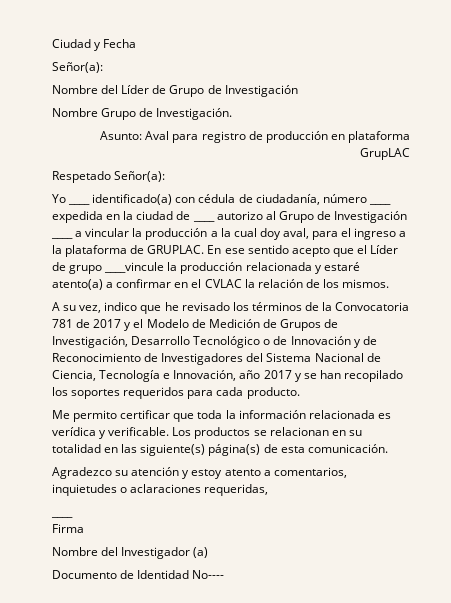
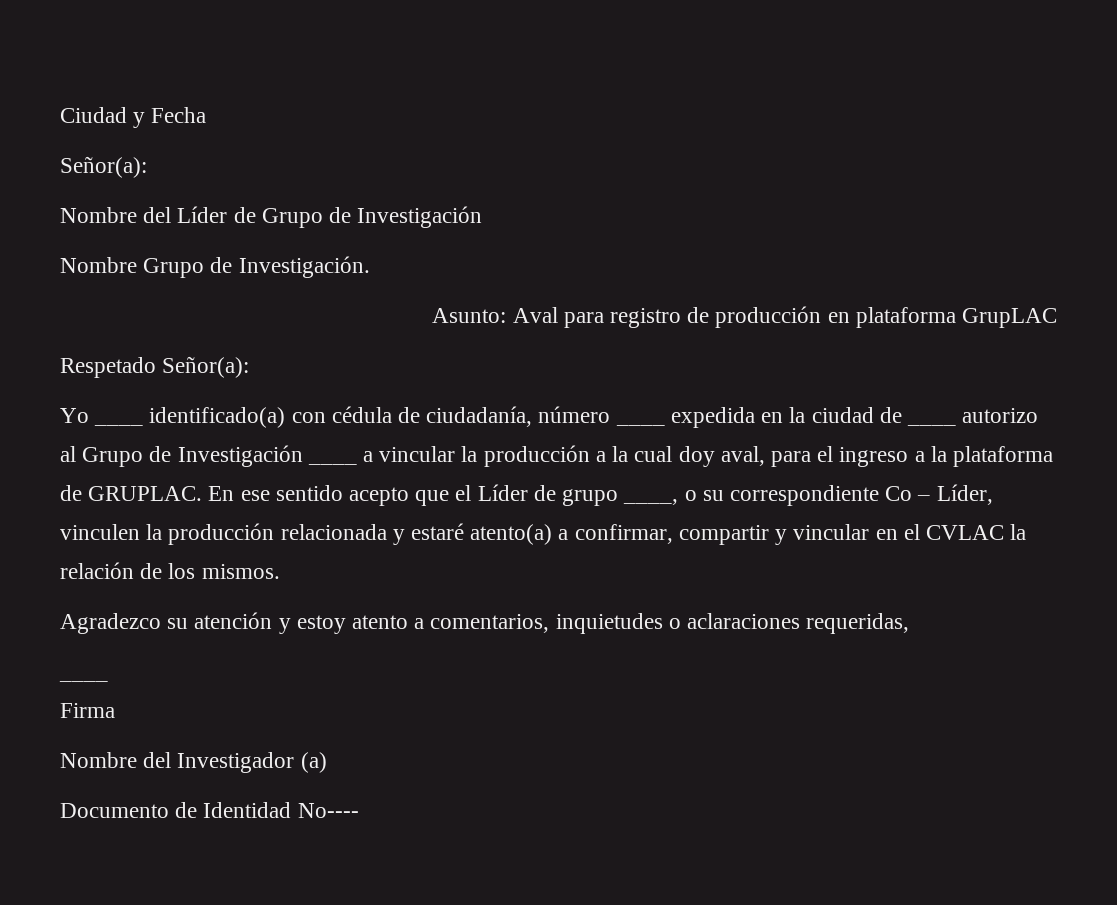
- En ese sentido acepto que el Líder de grupo ____vincule la producción relacionada y estaré atento(a) a confirmar en el CVLAC la relación de los mismos.
+ En ese sentido acepto que el Líder de grupo ____, o su correspondiente Co – Líder, vinculen la producción relacionada y estaré atento(a) a confirmar, compartir y vincular en el CVLAC la relación de los mismos.
- A su vez, indico que he revisado los términos de la Convocatoria 781 de 2017 y el Modelo de Medición de Grupos de Investigación, Desarrollo Tecnológico o de Innovación y de Reconocimiento de Investigadores del Sistema Nacional de Ciencia, Tecnología e Innovación, año 2017 y se han recopilado los soportes requeridos para cada producto.
- Me permito certificar que toda la información relacionada es verídica y verificable. Los productos se relacionan en su totalidad en las siguiente(s) página(s) de esta comunicación.

